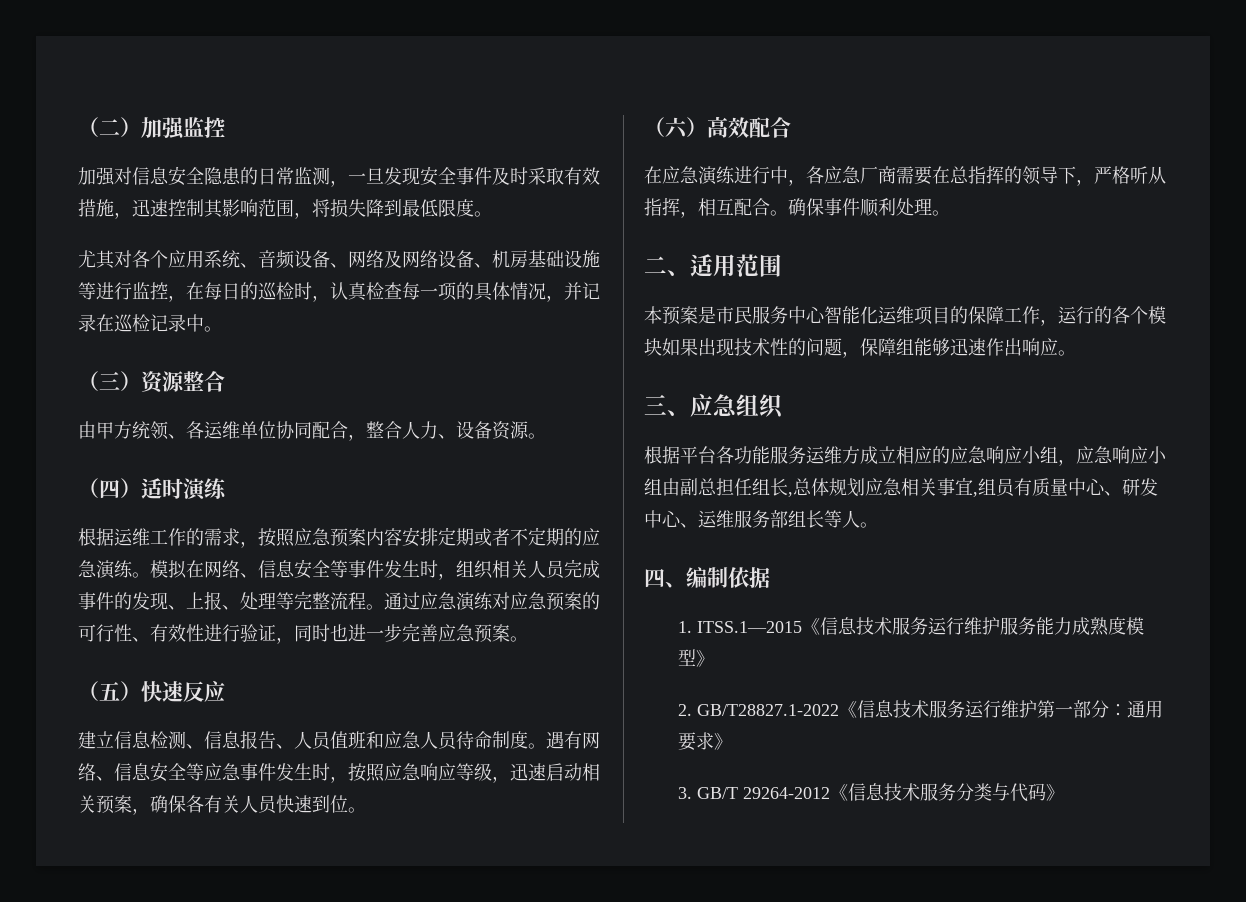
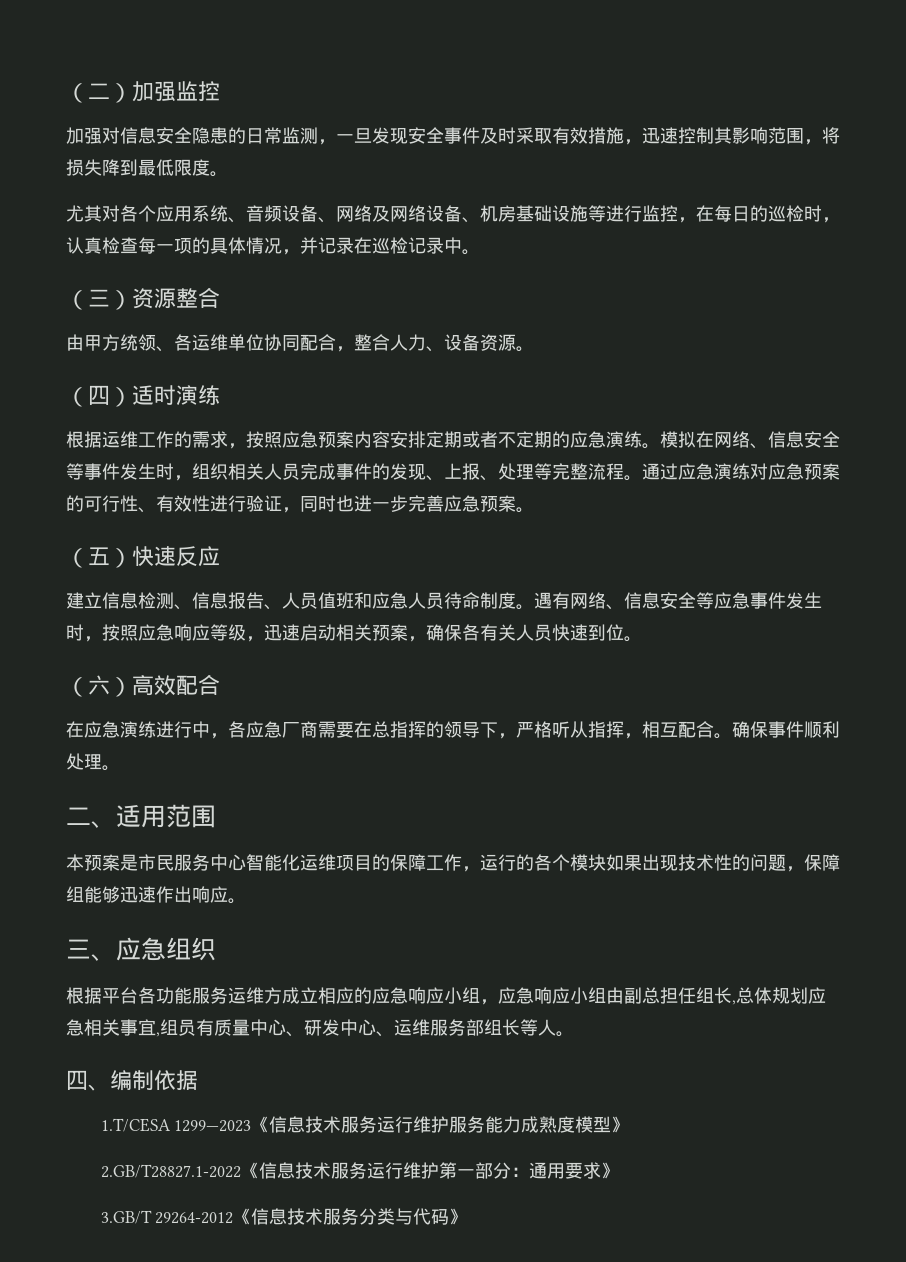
- 1. ITSS.1—2015《信息技术服务运行维护服务能力成熟度模型》
+ 1.T/CESA 1299—2023《信息技术服务运行维护服务能力成熟度模型》
- 2. GB/T28827.1-2022《信息技术服务运行维护第一部分：通用要求》
+ 2.GB/T28827.1-2022《信息技术服务运行维护第一部分：通用要求》
- 3. GB/T 29264-2012《信息技术服务分类与代码》
+ 3.GB/T 29264-2012《信息技术服务分类与代码》

